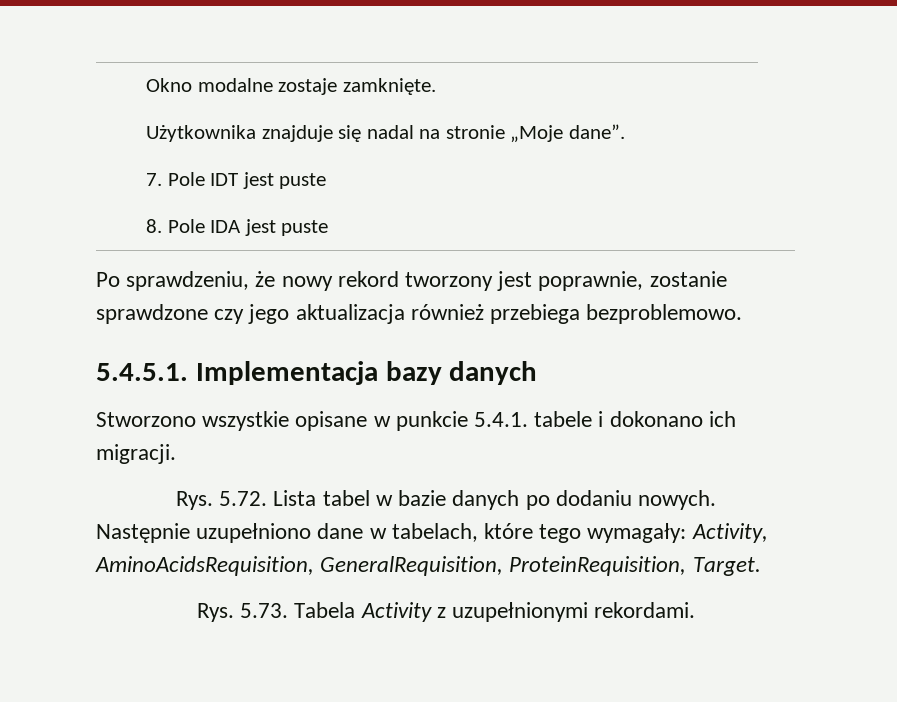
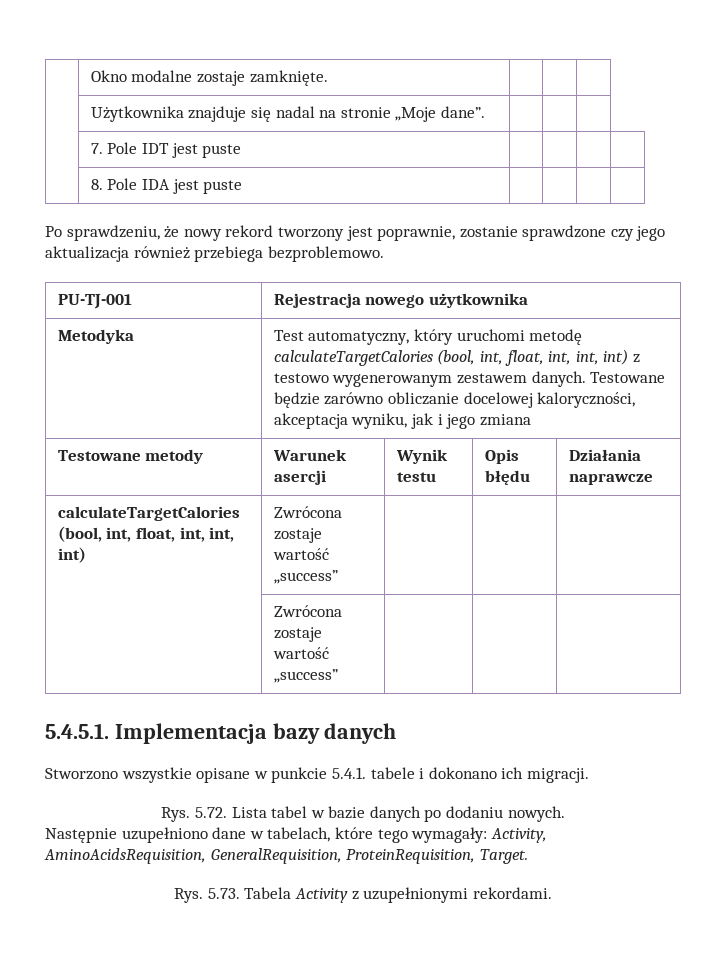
+ PU-TJ-001 | Rejestracja nowego użytkownika
+ Metodyka | Test automatyczny, który uruchomi metodę calculateTargetCalories (bool, int, float, int, int, int) z testowo wygenerowanym zestawem danych. Testowane będzie zarówno obliczanie docelowej kaloryczności, akceptacja wyniku, jak i jego zmiana
+ Testowane metody | Warunek asercji | Wynik testu | Opis błędu | Działania naprawcze
+ calculateTargetCalories (bool, int, float, int, int, int) | Zwrócona zostaje wartość „success” | | |
+ | Zwrócona zostaje wartość „success” | | |

